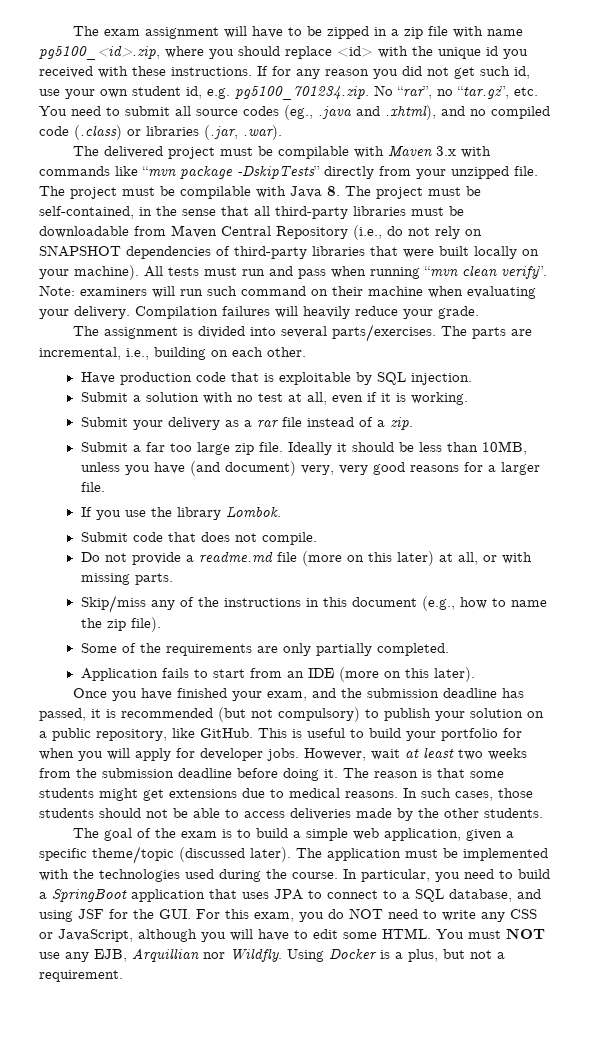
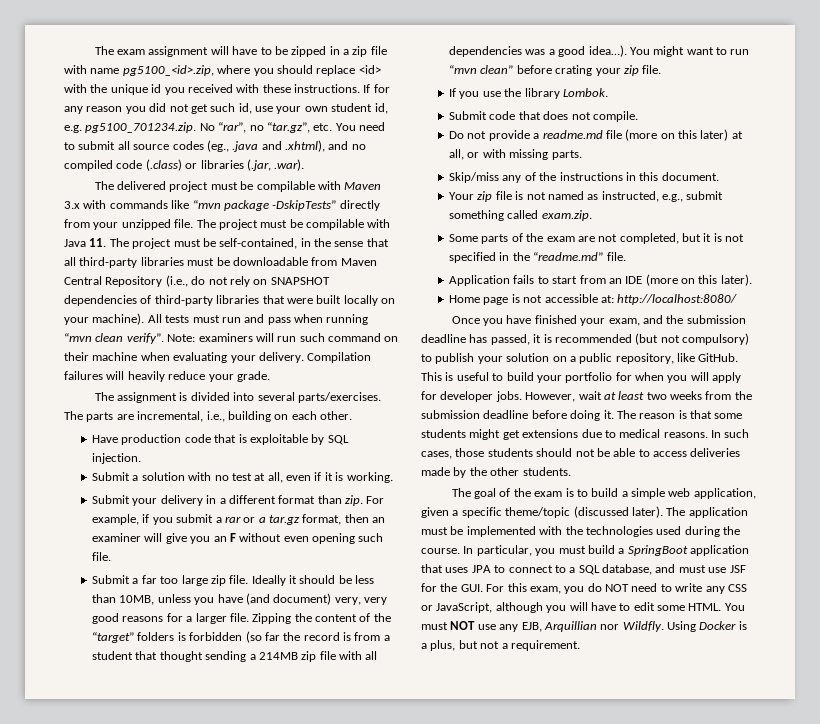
- The project must be compilable with Java 8. The project must be self-contained, in the sense that all third-party libraries must be downloadable from Maven Central Repository (i.e., do not rely on SNAPSHOT dependencies of third-party libraries that were built locally on your machine).
+ The project must be compilable with Java 11. The project must be self-contained, in the sense that all third-party libraries must be downloadable from Maven Central Repository (i.e., do not rely on SNAPSHOT dependencies of third-party libraries that were built locally on your machine).
- Submit your delivery as a rar file instead of a zip.
+ Submit your delivery in a different format than zip. For example, if you submit a rar or a tar.gz format, then an examiner will give you an F without even opening such file.
+ Zipping the content of the “target” folders is forbidden (so far the record is from a student that thought sending a 214MB zip file with all dependencies was a good idea…). You might want to run “mvn clean” before crating your zip file.
- Skip/miss any of the instructions in this document (e.g., how to name the zip file).
+ Skip/miss any of the instructions in this document.
+ Your zip file is not named as instructed, e.g., submit something called exam.zip.
- Some of the requirements are only partially completed.
+ Some parts of the exam are not completed, but it is not specified in the “readme.md” file.
+ Home page is not accessible at: http://localhost:8080/
- In particular, you need to build a SpringBoot application that uses JPA to connect to a SQL database, and using JSF for the GUI. For this exam, you do NOT need to write any CSS or JavaScript, although you will have to edit some HTML.
+ In particular, you must build a SpringBoot application that uses JPA to connect to a SQL database, and must use JSF for the GUI. For this exam, you do NOT need to write any CSS or JavaScript, although you will have to edit some HTML.

